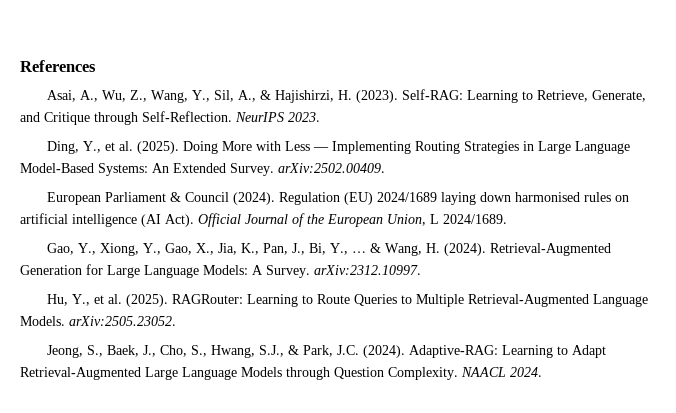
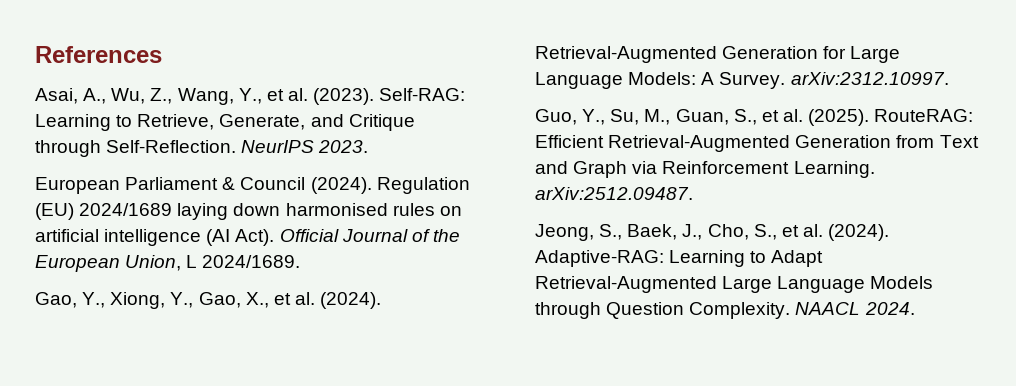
- Asai, A., Wu, Z., Wang, Y., Sil, A., & Hajishirzi, H. (2023).
+ Asai, A., Wu, Z., Wang, Y., et al. (2023).
- Ding, Y., et al. (2025). Doing More with Less — Implementing Routing Strategies in Large Language Model-Based Systems: An Extended Survey. arXiv:2502.00409.
- Gao, Y., Xiong, Y., Gao, X., Jia, K., Pan, J., Bi, Y., … & Wang, H. (2024).
+ Gao, Y., Xiong, Y., Gao, X., et al. (2024).
- Hu, Y., et al. (2025). RAGRouter: Learning to Route Queries to Multiple Retrieval-Augmented Language Models. arXiv:2505.23052.
+ Guo, Y., Su, M., Guan, S., et al. (2025). RouteRAG: Efficient Retrieval-Augmented Generation from Text and Graph via Reinforcement Learning. arXiv:2512.09487.
- Jeong, S., Baek, J., Cho, S., Hwang, S.J., & Park, J.C. (2024).
+ Jeong, S., Baek, J., Cho, S., et al. (2024).

